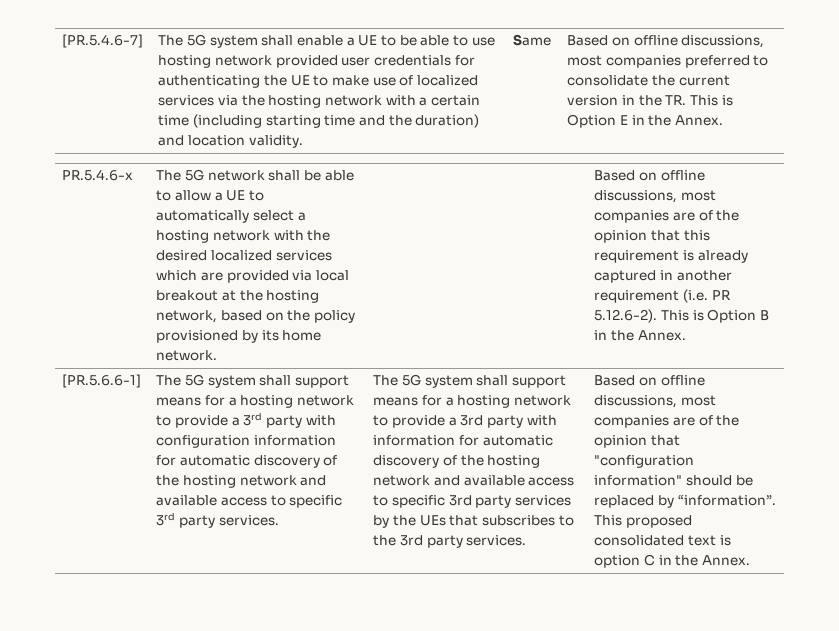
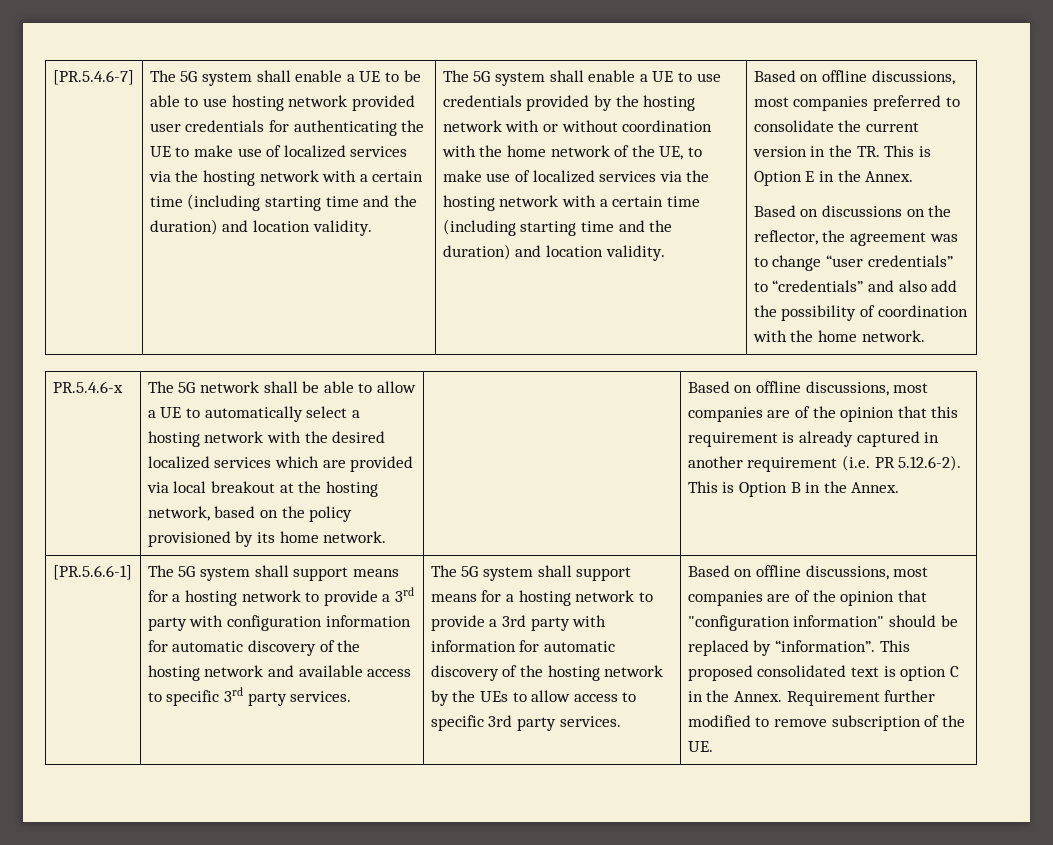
- Same
+ The 5G system shall enable a UE to use credentials provided by the hosting network with or without coordination with the home network of the UE, to make use of localized services via the hosting network with a certain time (including starting time and the duration) and location validity.
+ Based on discussions on the reflector, the agreement was to change “user credentials” to “credentials” and also add the possibility of coordination with the home network.
- The 5G system shall support means for a hosting network to provide a 3rd party with information for automatic discovery of the hosting network and available access to specific 3rd party services by the UEs that subscribes to the 3rd party services.
+ The 5G system shall support means for a hosting network to provide a 3rd party with information for automatic discovery of the hosting network by the UEs to allow access to specific 3rd party services.
+ Requirement further modified to remove subscription of the UE.

